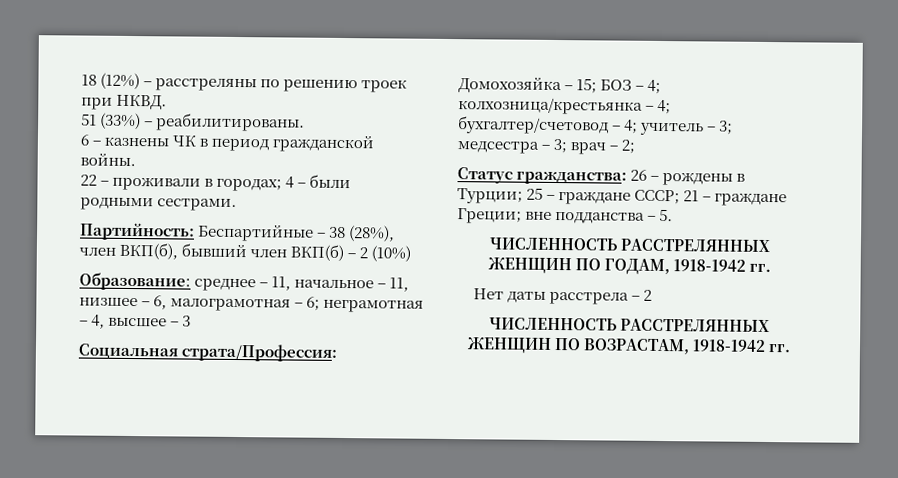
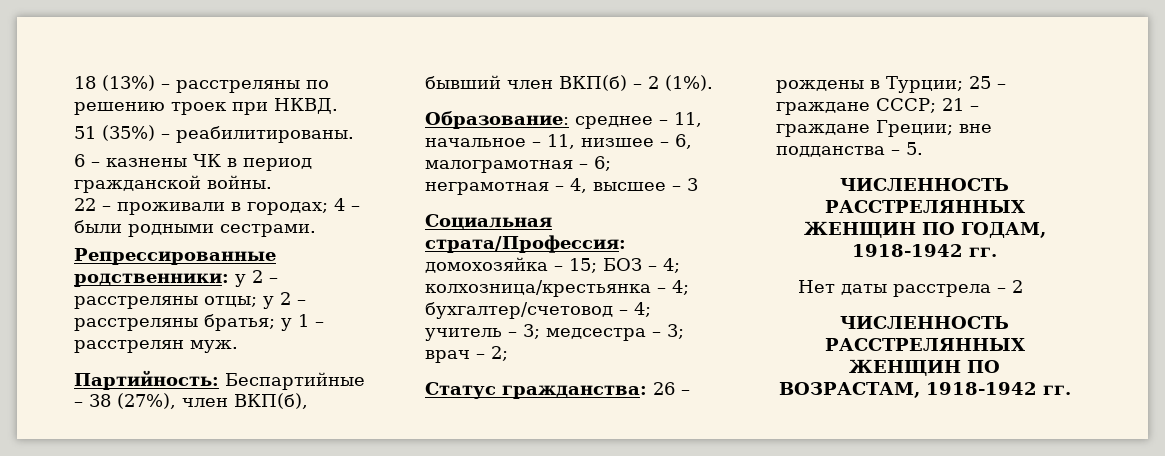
- 18 (12%) – расстреляны по решению троек при НКВД.
+ 18 (13%) – расстреляны по решению троек при НКВД.
- 51 (33%) – реабилитированы.
+ 51 (35%) – реабилитированы.
+ Репрессированные родственники: у 2 – расстреляны отцы; у 2 – расстреляны братья; у 1 – расстрелян муж.
- Партийность: Беспартийные – 38 (28%), член ВКП(б), бывший член ВКП(б) – 2 (10%)
+ Партийность: Беспартийные – 38 (27%), член ВКП(б), бывший член ВКП(б) – 2 (1%).
- Социальная страта/Профессия: Домохозяйка – 15; БОЗ – 4; колхозница/крестьянка – 4; бухгалтер/счетовод – 4; учитель – 3; медсестра – 3; врач – 2;
+ Социальная страта/Профессия: домохозяйка – 15; БОЗ – 4; колхозница/крестьянка – 4; бухгалтер/счетовод – 4; учитель – 3; медсестра – 3; врач – 2;

